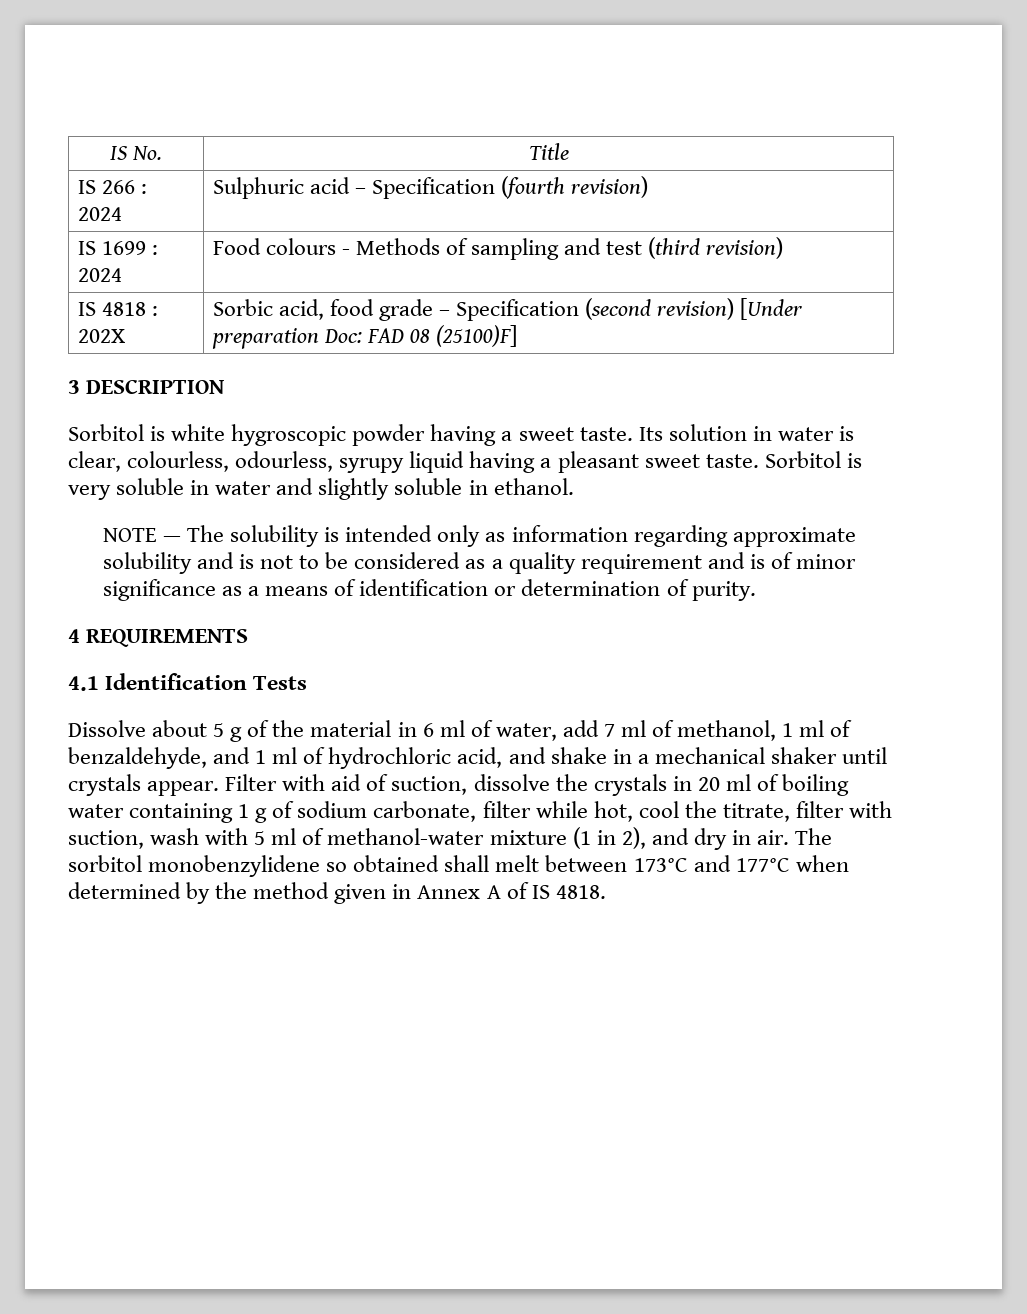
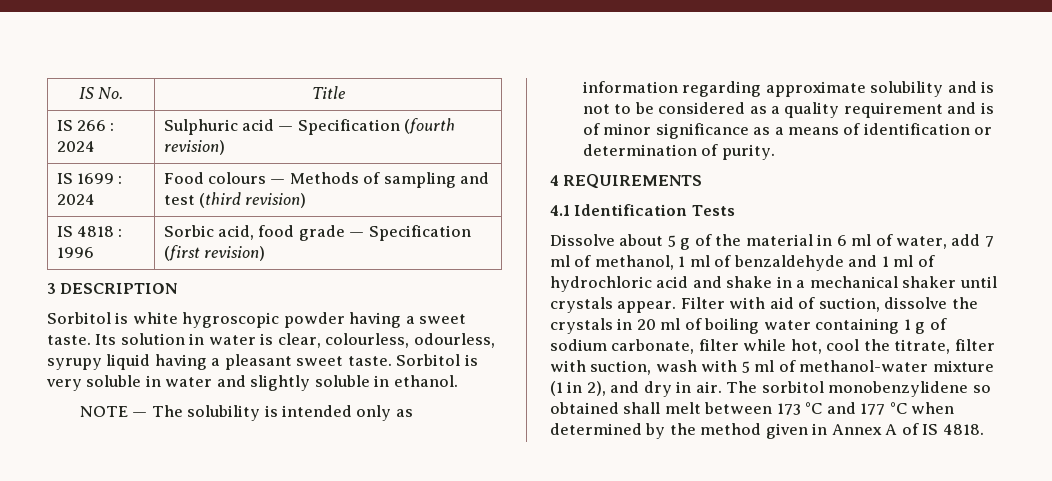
- IS 266 : 2024 | Sulphuric acid – Specification (fourth revision)
+ IS 266 : 2024 | Sulphuric acid — Specification (fourth revision)
- IS 1699 : 2024 | Food colours - Methods of sampling and test (third revision)
+ IS 1699 : 2024 | Food colours — Methods of sampling and test (third revision)
- IS 4818 : 202X | Sorbic acid, food grade – Specification (second revision) [Under preparation Doc: FAD 08 (25100)F]
+ IS 4818 : 1996 | Sorbic acid, food grade — Specification (first revision)
- Dissolve about 5 g of the material in 6 ml of water, add 7 ml of methanol, 1 ml of benzaldehyde, and 1 ml of hydrochloric acid, and shake in a mechanical shaker until crystals appear.
+ Dissolve about 5 g of the material in 6 ml of water, add 7 ml of methanol, 1 ml of benzaldehyde and 1 ml of hydrochloric acid and shake in a mechanical shaker until crystals appear.
- The sorbitol monobenzylidene so obtained shall melt between 173°C and 177°C when determined by the method given in Annex A of IS 4818.
+ The sorbitol monobenzylidene so obtained shall melt between 173 °C and 177 °C when determined by the method given in Annex A of IS 4818.

